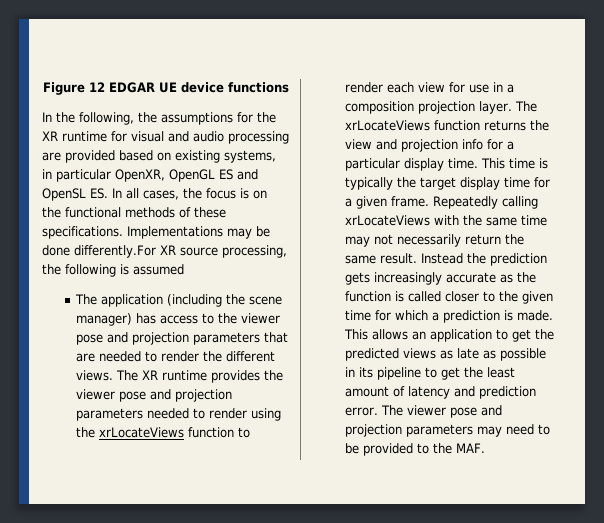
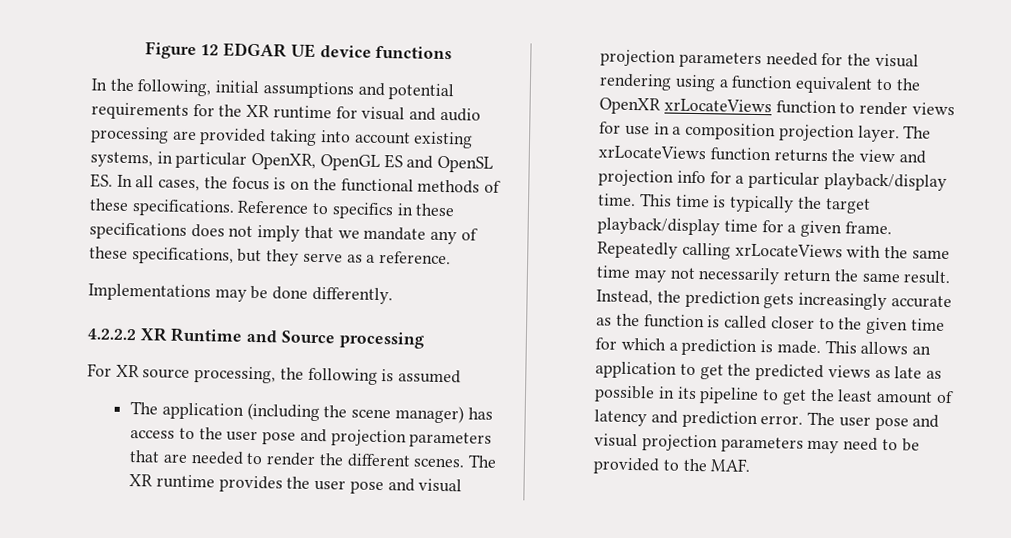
- In the following, the assumptions for the XR runtime for visual and audio processing are provided based on existing systems, in particular OpenXR, OpenGL ES and OpenSL ES. In all cases, the focus is on the functional methods of these specifications.
+ In the following, initial assumptions and potential requirements for the XR runtime for visual and audio processing are provided taking into account existing systems, in particular OpenXR, OpenGL ES and OpenSL ES. In all cases, the focus is on the functional methods of these specifications.
- Implementations may be done differently.For XR source processing, the following is assumed
+ Reference to specifics in these specifications does not imply that we mandate any of these specifications, but they serve as a reference.
+ Implementations may be done differently.
+ 4.2.2.2 XR Runtime and Source processing
+ For XR source processing, the following is assumed
- The application (including the scene manager) has access to the viewer pose and projection parameters that are needed to render the different views.
+ The application (including the scene manager) has access to the user pose and projection parameters that are needed to render the different scenes.
- The XR runtime provides the viewer pose and projection parameters needed to render using the xrLocateViews function to render each view for use in a composition projection layer.
+ The XR runtime provides the user pose and visual projection parameters needed for the visual rendering using a function equivalent to the OpenXR xrLocateViews function to render views for use in a composition projection layer.
- The xrLocateViews function returns the view and projection info for a particular display time.
+ The xrLocateViews function returns the view and projection info for a particular playback/display time.
- This time is typically the target display time for a given frame.
+ This time is typically the target playback/display time for a given frame.
- Instead the prediction gets increasingly accurate as the function is called closer to the given time for which a prediction is made.
+ Instead, the prediction gets increasingly accurate as the function is called closer to the given time for which a prediction is made.
- The viewer pose and projection parameters may need to be provided to the MAF.
+ The user pose and visual projection parameters may need to be provided to the MAF.

